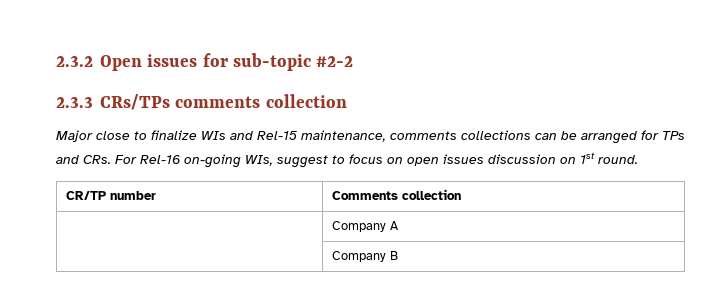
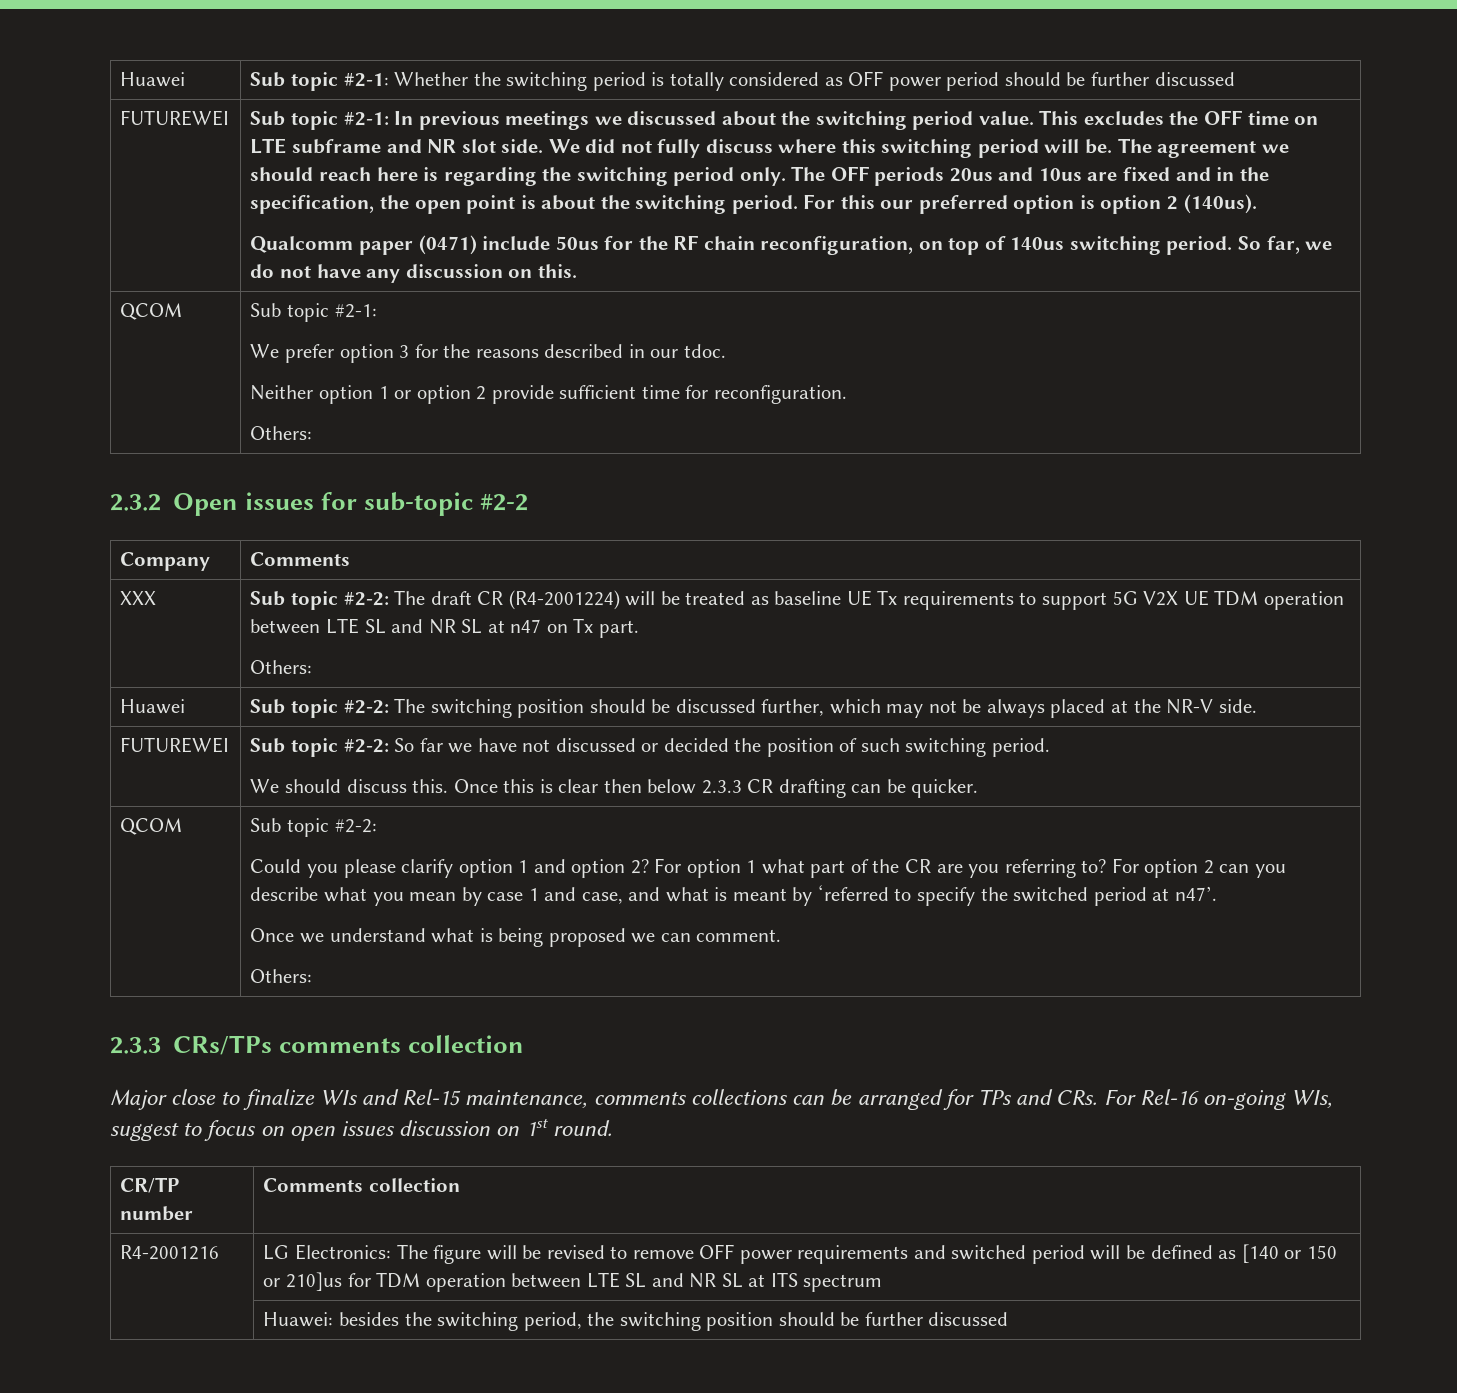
+ Huawei | Sub topic #2-1: Whether the switching period is totally considered as OFF power period should be further discussed
+ FUTUREWEI | Sub topic #2-1: In previous meetings we discussed about the switching period value. This excludes the OFF time on LTE subframe and NR slot side. We did not fully discuss where this switching period will be. The agreement we should reach here is regarding the switching period only. The OFF periods 20us and 10us are fixed and in the specification, the open point is about the switching period. For this our preferred option is option 2 (140us).
+ Qualcomm paper (0471) include 50us for the RF chain reconfiguration, on top of 140us switching period. So far, we do not have any discussion on this.
+ QCOM | Sub topic #2-1:
+ We prefer option 3 for the reasons described in our tdoc.
+ Neither option 1 or option 2 provide sufficient time for reconfiguration.
+ Others:
+ Company | Comments
+ XXX | Sub topic #2-2: The draft CR (R4-2001224) will be treated as baseline UE Tx requirements to support 5G V2X UE TDM operation between LTE SL and NR SL at n47 on Tx part.
+ Others:
+ Huawei | Sub topic #2-2: The switching position should be discussed further, which may not be always placed at the NR-V side.
+ FUTUREWEI | Sub topic #2-2: So far we have not discussed or decided the position of such switching period.
+ We should discuss this. Once this is clear then below 2.3.3 CR drafting can be quicker.
+ QCOM | Sub topic #2-2:
+ Could you please clarify option 1 and option 2? For option 1 what part of the CR are you referring to? For option 2 can you describe what you mean by case 1 and case, and what is meant by ‘referred to specify the switched period at n47’.
+ Once we understand what is being proposed we can comment.
+ Others:
- | Company A
- | Company B
+ R4-2001216 | LG Electronics: The figure will be revised to remove OFF power requirements and switched period will be defined as [140 or 150 or 210]us for TDM operation between LTE SL and NR SL at ITS spectrum
+ | Huawei: besides the switching period, the switching position should be further discussed

